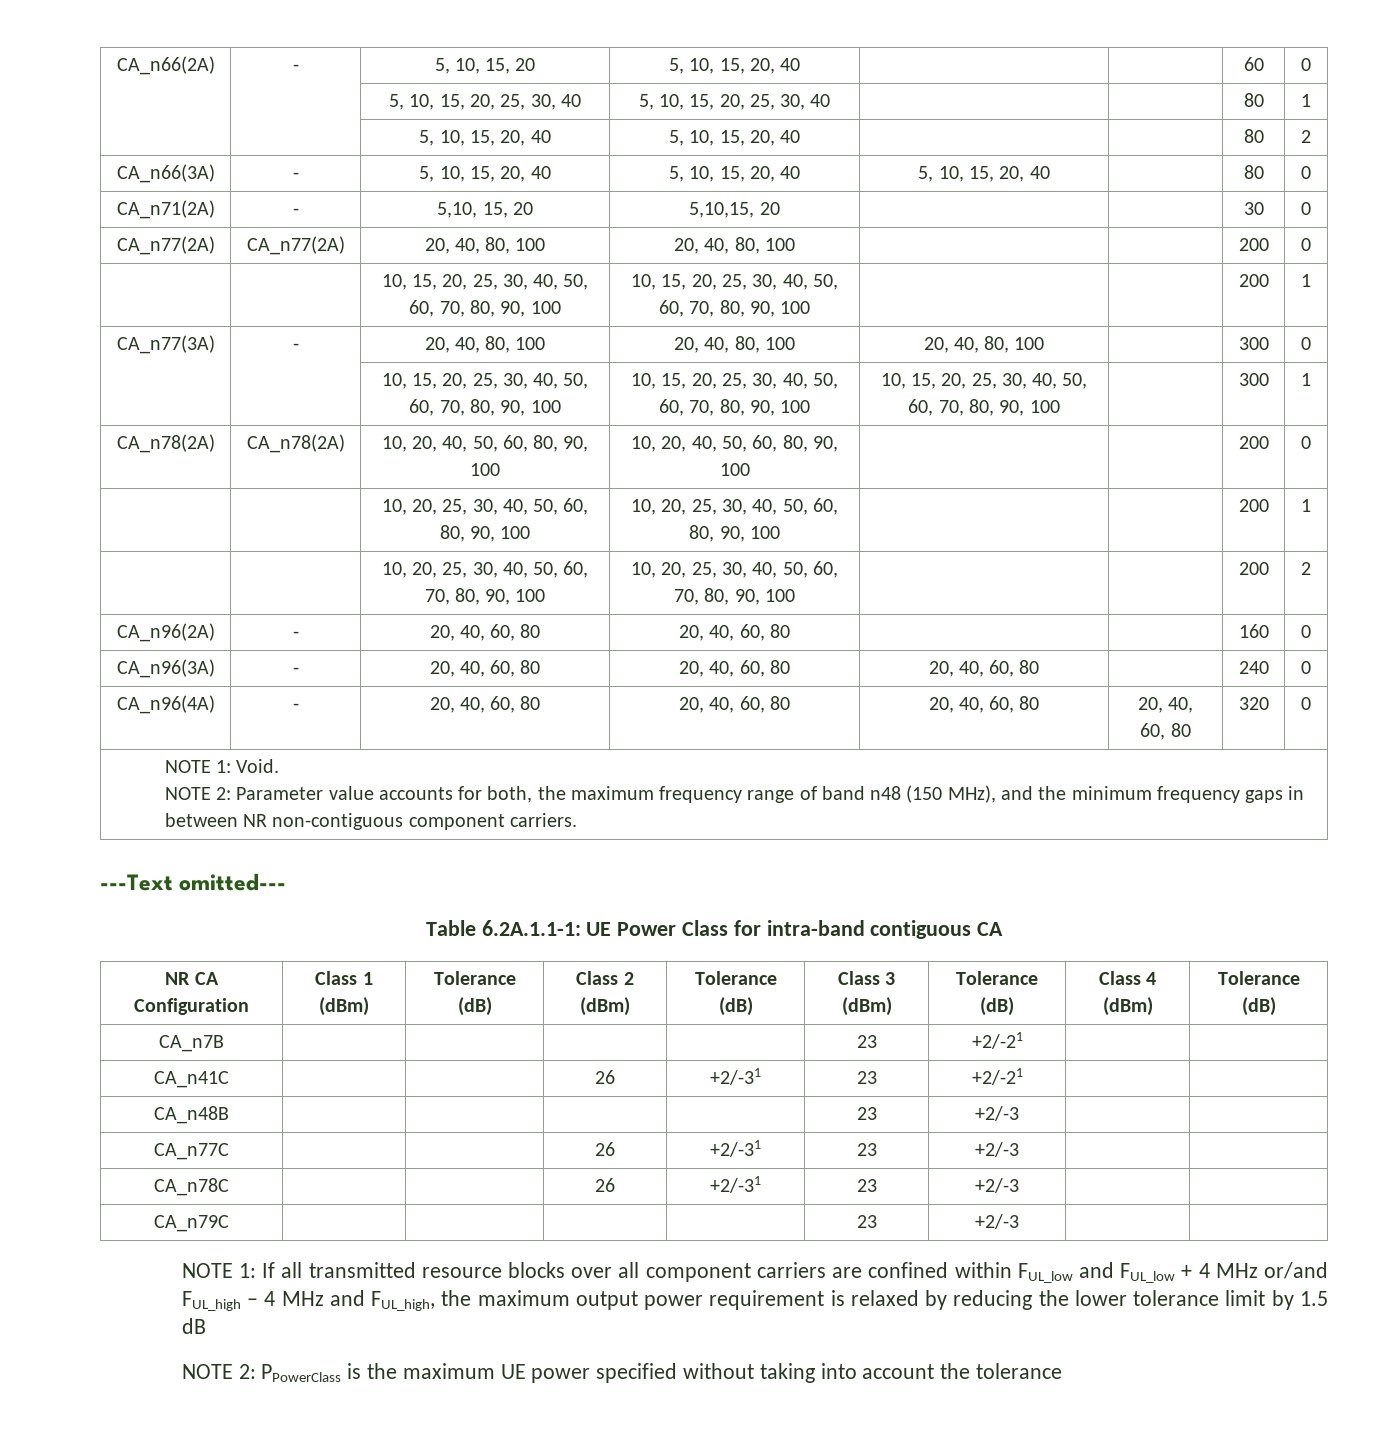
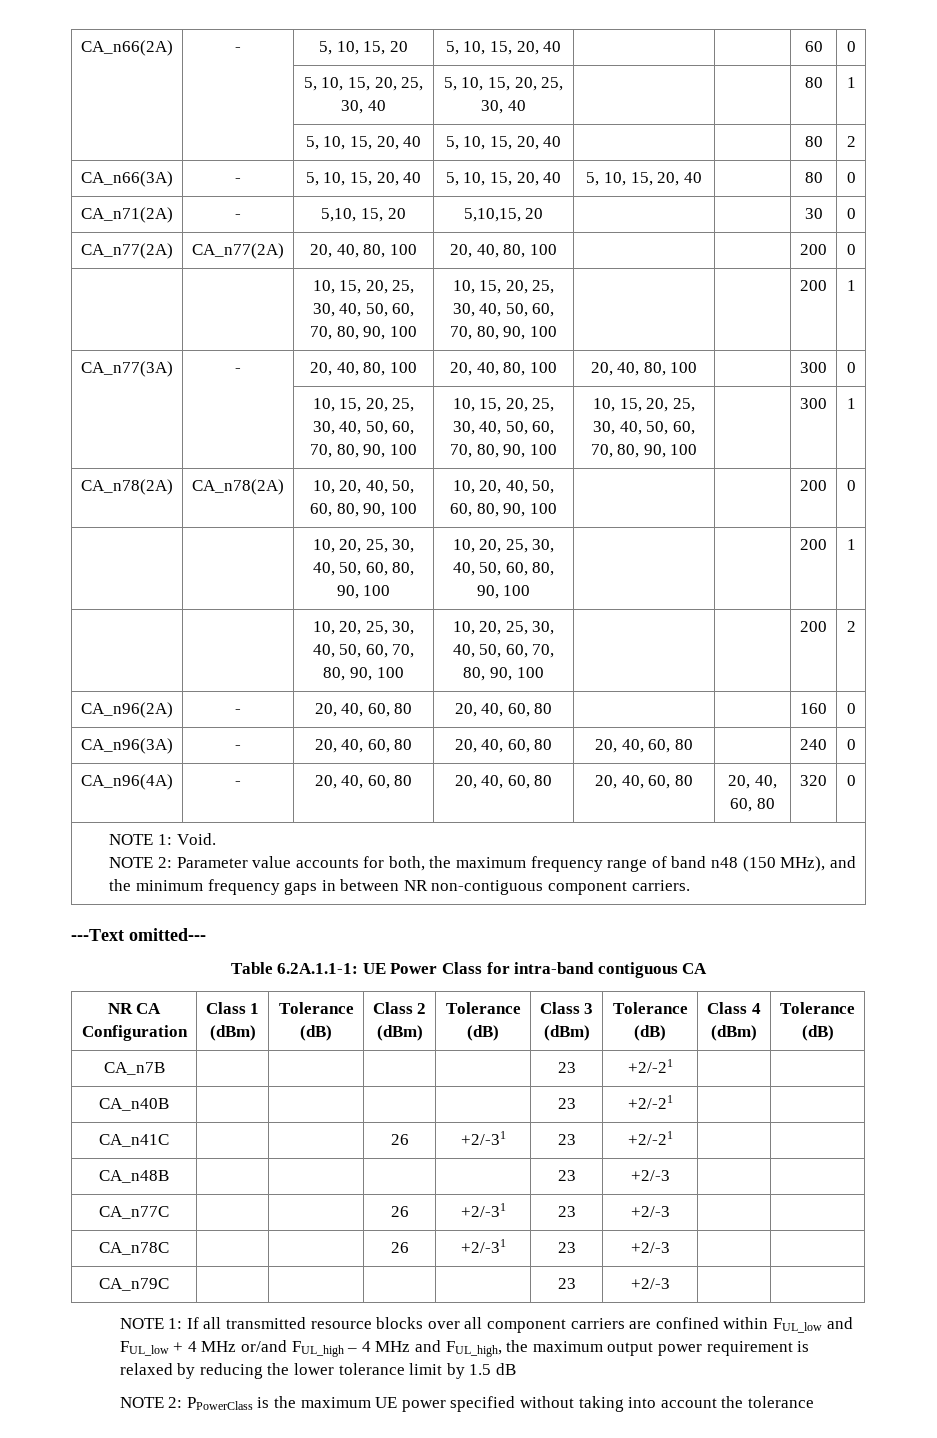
+ CA_n40B | | | | | 23 | +2/-21 | |

